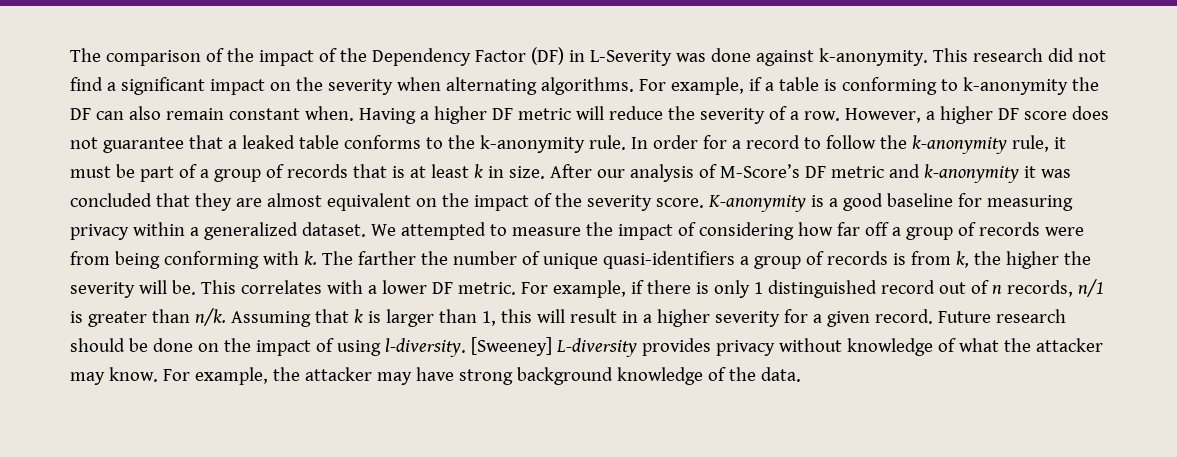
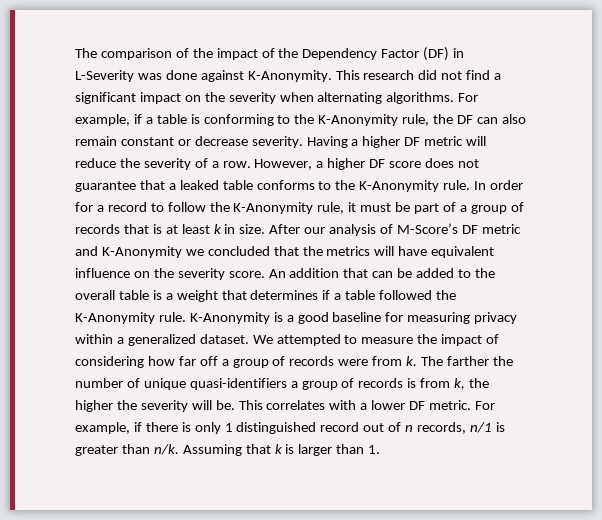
- The comparison of the impact of the Dependency Factor (DF) in L-Severity was done against k-anonymity.
+ The comparison of the impact of the Dependency Factor (DF) in L-Severity was done against K-Anonymity.
- For example, if a table is conforming to k-anonymity the DF can also remain constant when.
+ For example, if a table is conforming to the K-Anonymity rule, the DF can also remain constant or decrease severity.
- However, a higher DF score does not guarantee that a leaked table conforms to the k-anonymity rule.
+ However, a higher DF score does not guarantee that a leaked table conforms to the K-Anonymity rule.
- In order for a record to follow the k-anonymity rule, it must be part of a group of records that is at least k in size.
+ In order for a record to follow the K-Anonymity rule, it must be part of a group of records that is at least k in size.
- After our analysis of M-Score’s DF metric and k-anonymity it was concluded that they are almost equivalent on the impact of the severity score. K-anonymity is a good baseline for measuring privacy within a generalized dataset.
+ After our analysis of M-Score’s DF metric and K-Anonymity we concluded that the metrics will have equivalent influence on the severity score. An addition that can be added to the overall table is a weight that determines if a table followed the K-Anonymity rule. K-Anonymity is a good baseline for measuring privacy within a generalized dataset.
- We attempted to measure the impact of considering how far off a group of records were from being conforming with k.
+ We attempted to measure the impact of considering how far off a group of records were from k.
- Assuming that k is larger than 1, this will result in a higher severity for a given record. Future research should be done on the impact of using l-diversity. [Sweeney] L-diversity provides privacy without knowledge of what the attacker may know. For example, the attacker may have strong background knowledge of the data.
+ Assuming that k is larger than 1.

